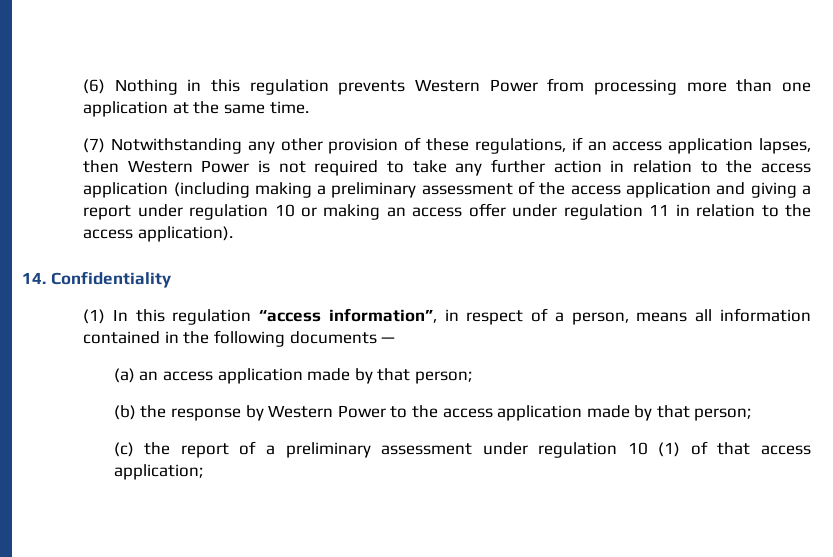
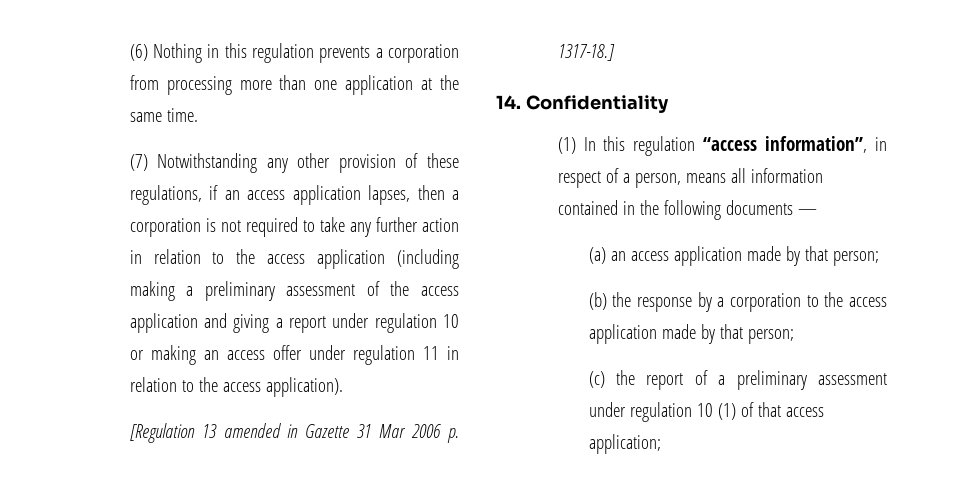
- (6) Nothing in this regulation prevents Western Power from processing more than one application at the same time.
+ (6) Nothing in this regulation prevents a corporation from processing more than one application at the same time.
- (7) Notwithstanding any other provision of these regulations, if an access application lapses, then Western Power is not required to take any further action in relation to the access application (including making a preliminary assessment of the access application and giving a report under regulation 10 or making an access offer under regulation 11 in relation to the access application).
+ (7) Notwithstanding any other provision of these regulations, if an access application lapses, then a corporation is not required to take any further action in relation to the access application (including making a preliminary assessment of the access application and giving a report under regulation 10 or making an access offer under regulation 11 in relation to the access application).
+ [Regulation 13 amended in Gazette 31 Mar 2006 p. 1317-18.]
- (b) the response by Western Power to the access application made by that person;
+ (b) the response by a corporation to the access application made by that person;

